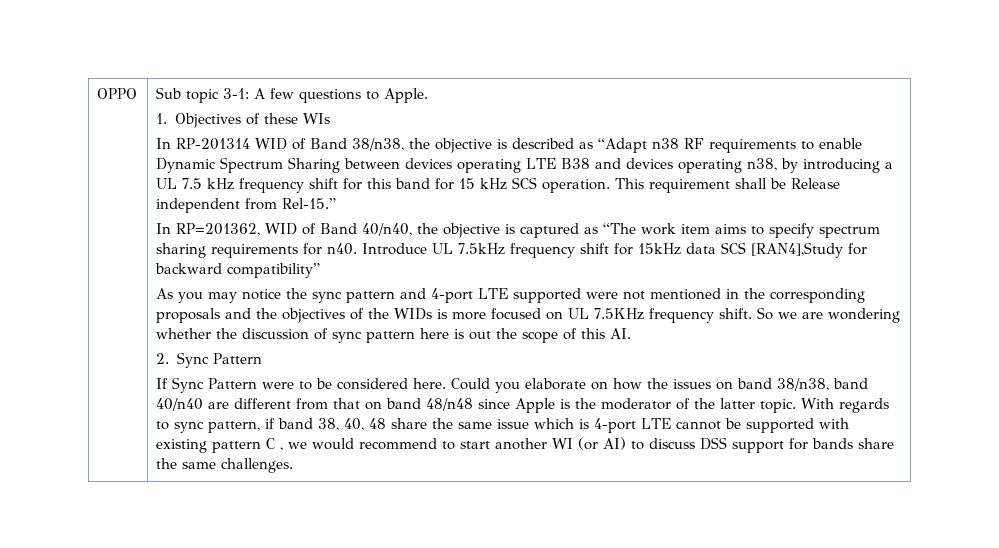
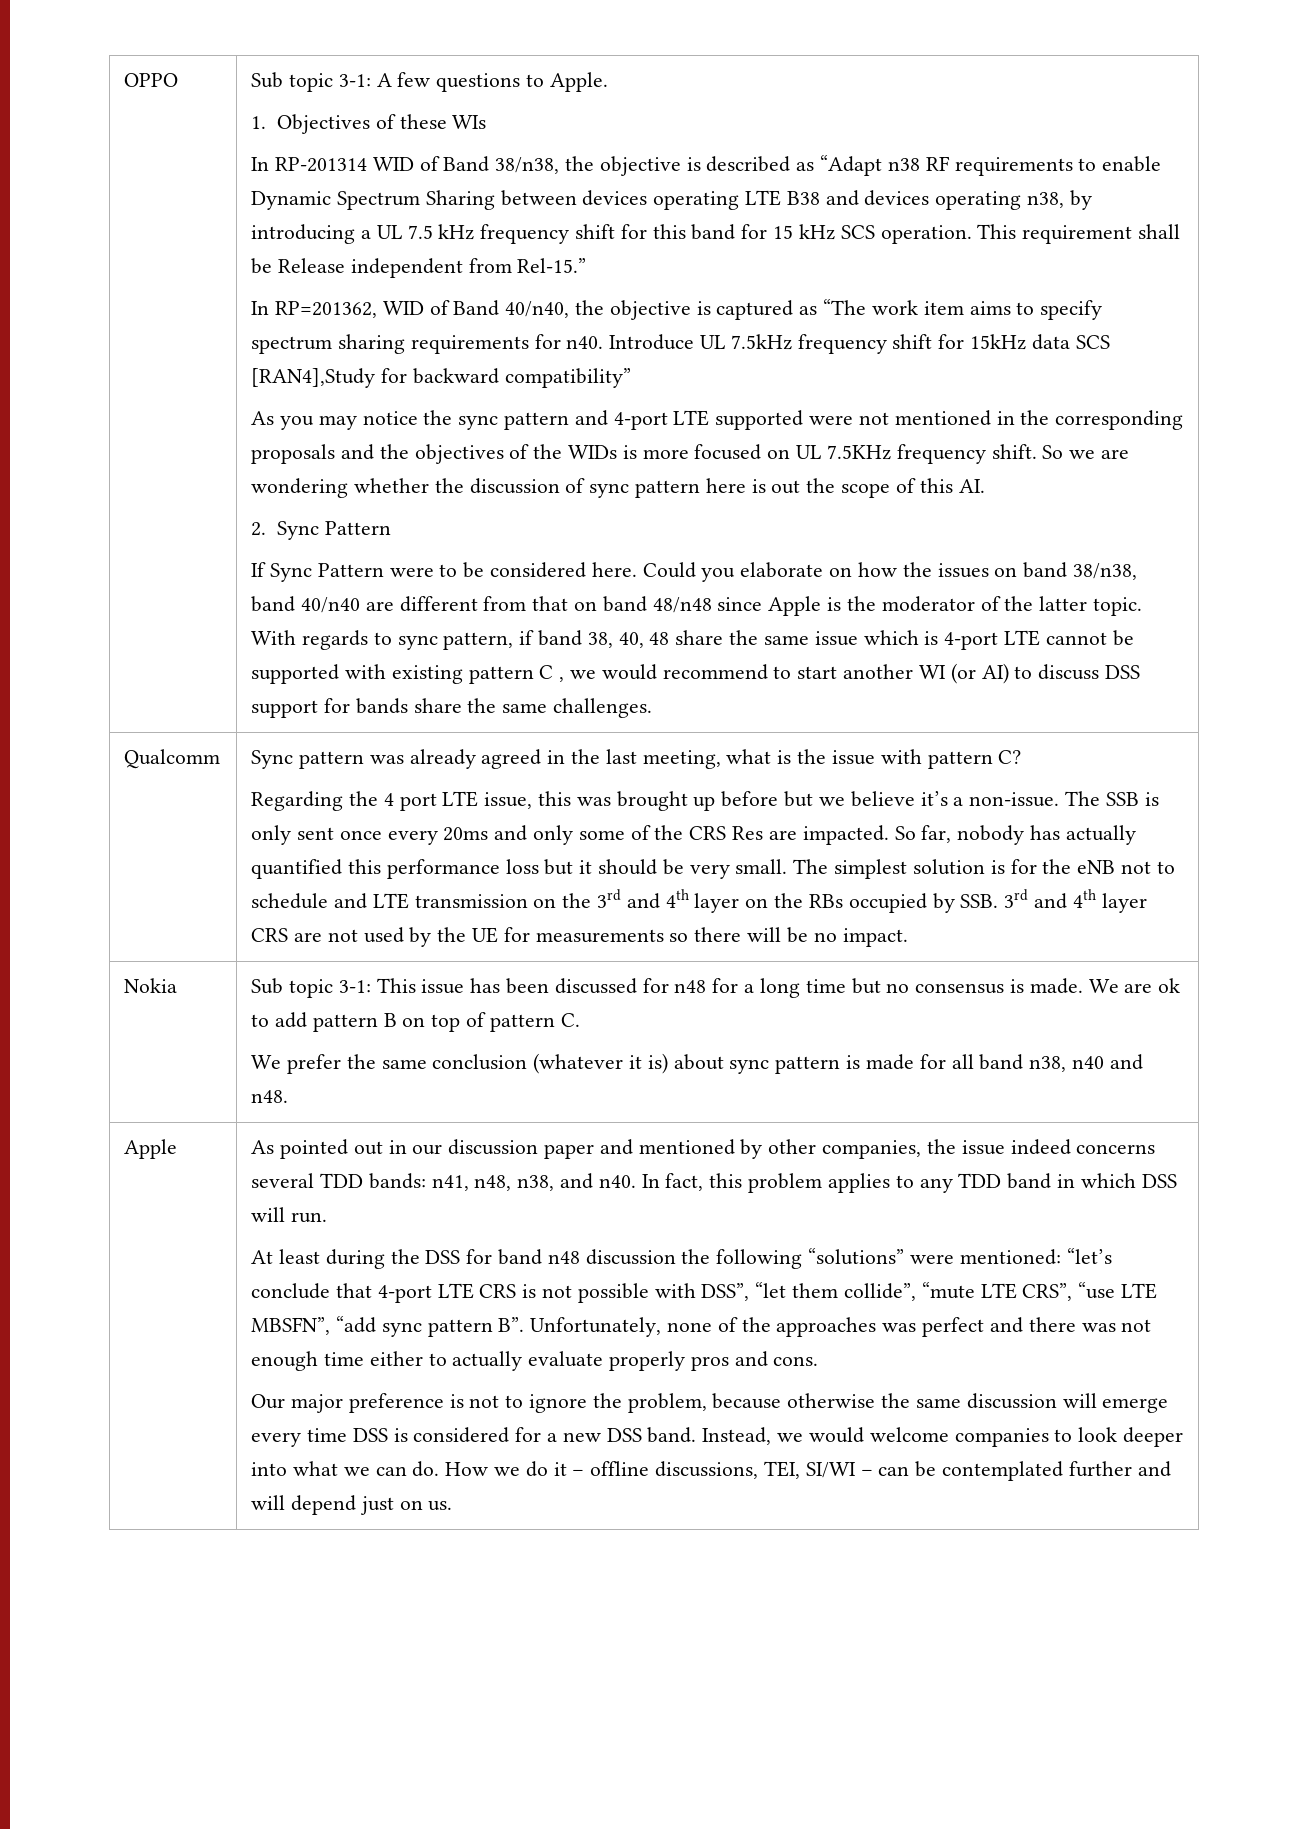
+ Qualcomm | Sync pattern was already agreed in the last meeting, what is the issue with pattern C?
+ Regarding the 4 port LTE issue, this was brought up before but we believe it’s a non-issue. The SSB is only sent once every 20ms and only some of the CRS Res are impacted. So far, nobody has actually quantified this performance loss but it should be very small. The simplest solution is for the eNB not to schedule and LTE transmission on the 3rd and 4th layer on the RBs occupied by SSB. 3rd and 4th layer CRS are not used by the UE for measurements so there will be no impact.
+ Nokia | Sub topic 3-1: This issue has been discussed for n48 for a long time but no consensus is made. We are ok to add pattern B on top of pattern C.
+ We prefer the same conclusion (whatever it is) about sync pattern is made for all band n38, n40 and n48.
+ Apple | As pointed out in our discussion paper and mentioned by other companies, the issue indeed concerns several TDD bands: n41, n48, n38, and n40. In fact, this problem applies to any TDD band in which DSS will run.
+ At least during the DSS for band n48 discussion the following “solutions” were mentioned: “let’s conclude that 4-port LTE CRS is not possible with DSS”, “let them collide”, “mute LTE CRS”, “use LTE MBSFN”, “add sync pattern B”. Unfortunately, none of the approaches was perfect and there was not enough time either to actually evaluate properly pros and cons.
+ Our major preference is not to ignore the problem, because otherwise the same discussion will emerge every time DSS is considered for a new DSS band. Instead, we would welcome companies to look deeper into what we can do. How we do it – offline discussions, TEI, SI/WI – can be contemplated further and will depend just on us.

